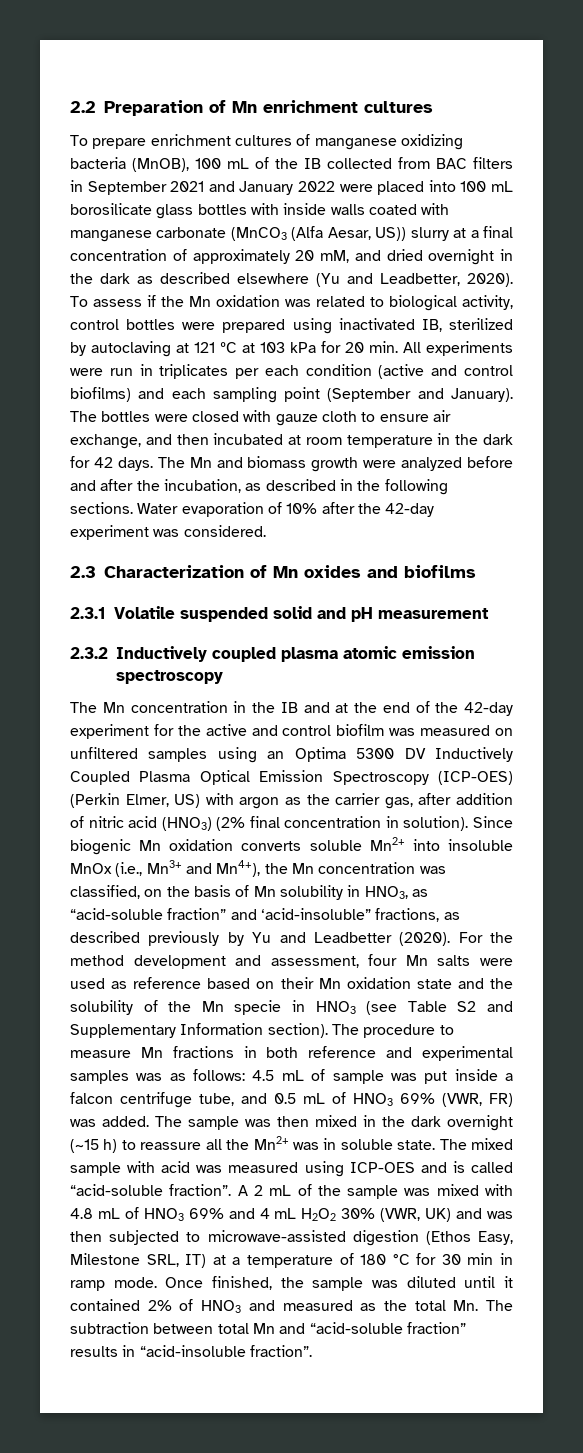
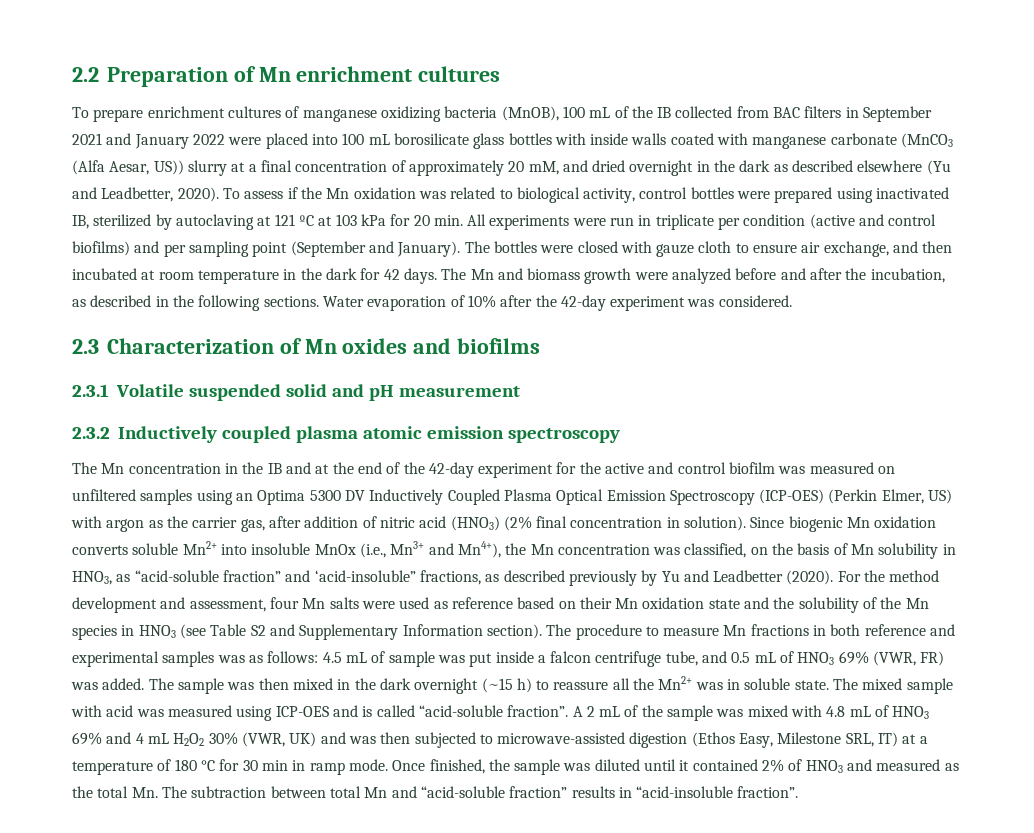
- To assess if the Mn oxidation was related to biological activity, control bottles were prepared using inactivated IB, sterilized by autoclaving at 121 ºC at 103 kPa for 20 min. All experiments were run in triplicates per each condition (active and control biofilms) and each sampling point (September and January).
+ To assess if the Mn oxidation was related to biological activity, control bottles were prepared using inactivated IB, sterilized by autoclaving at 121 ºC at 103 kPa for 20 min. All experiments were run in triplicate per condition (active and control biofilms) and per sampling point (September and January).
- For the method development and assessment, four Mn salts were used as reference based on their Mn oxidation state and the solubility of the Mn specie in HNO3 (see Table S2 and Supplementary Information section).
+ For the method development and assessment, four Mn salts were used as reference based on their Mn oxidation state and the solubility of the Mn species in HNO3 (see Table S2 and Supplementary Information section).

